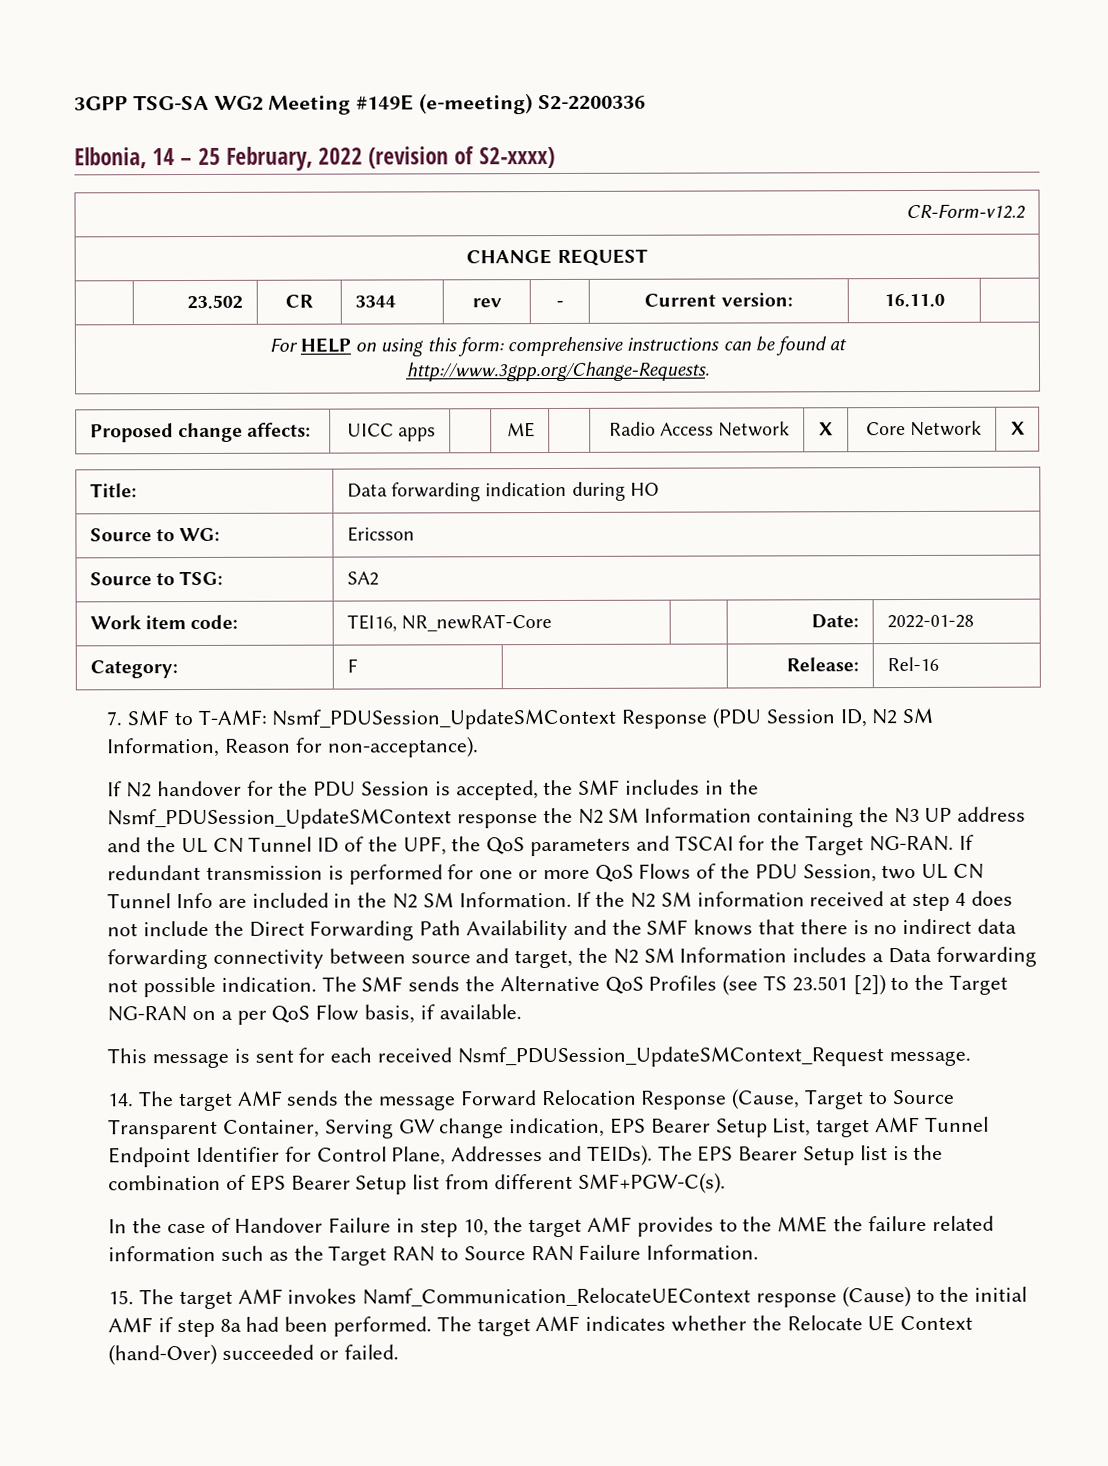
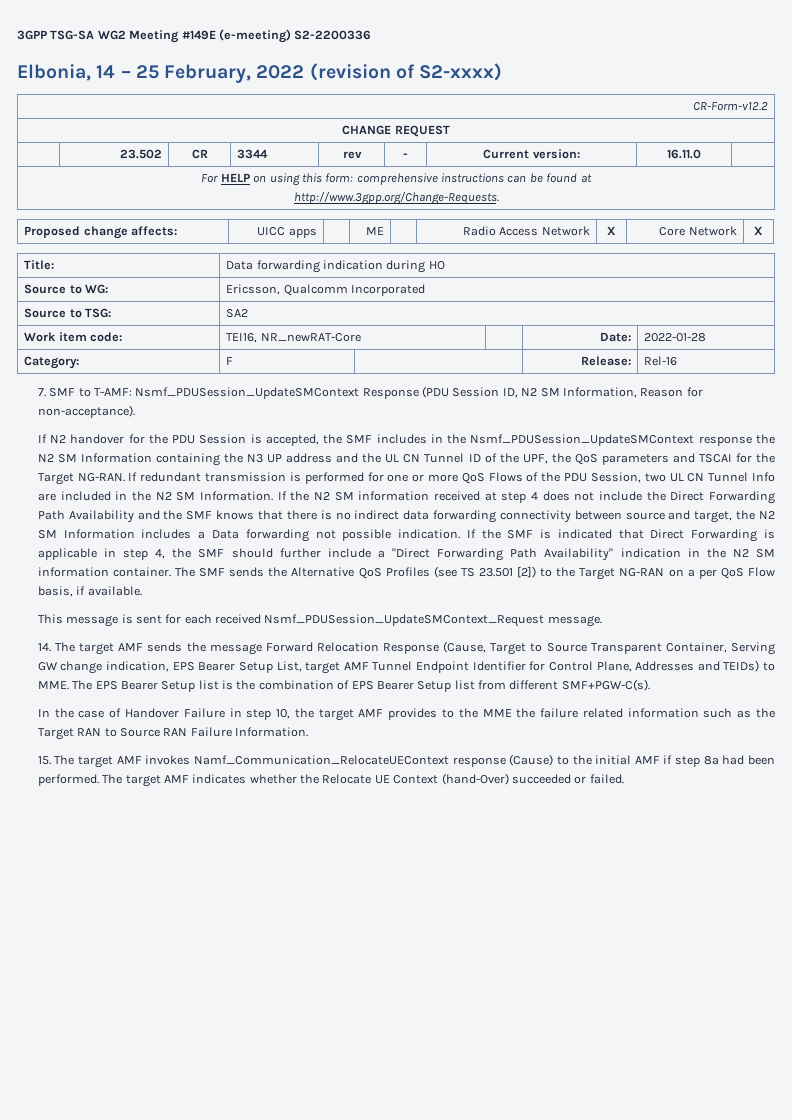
- Source to WG: | Ericsson
+ Source to WG: | Ericsson, Qualcomm Incorporated
+ If the SMF is indicated that Direct Forwarding is applicable in step 4, the SMF should further include a "Direct Forwarding Path Availability" indication in the N2 SM information container.
- 14. The target AMF sends the message Forward Relocation Response (Cause, Target to Source Transparent Container, Serving GW change indication, EPS Bearer Setup List, target AMF Tunnel Endpoint Identifier for Control Plane, Addresses and TEIDs). The EPS Bearer Setup list is the combination of EPS Bearer Setup list from different SMF+PGW-C(s).
+ 14. The target AMF sends the message Forward Relocation Response (Cause, Target to Source Transparent Container, Serving GW change indication, EPS Bearer Setup List, target AMF Tunnel Endpoint Identifier for Control Plane, Addresses and TEIDs) to MME. The EPS Bearer Setup list is the combination of EPS Bearer Setup list from different SMF+PGW-C(s).

